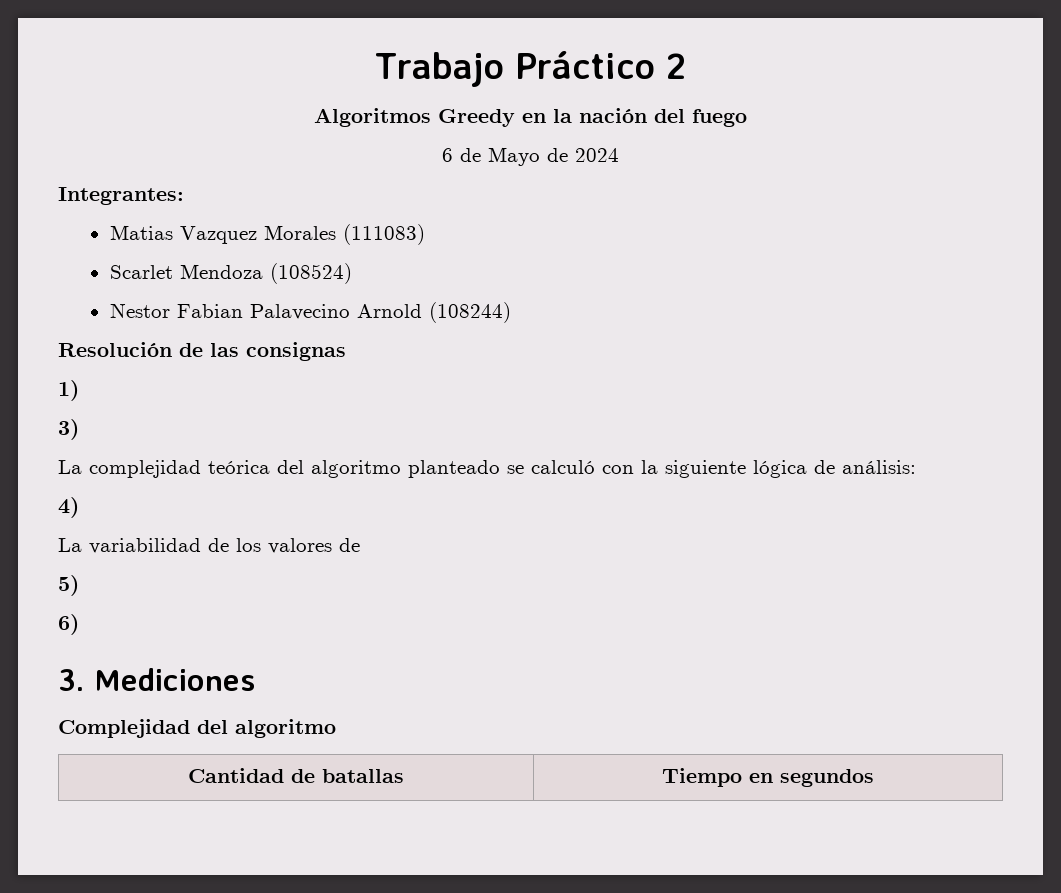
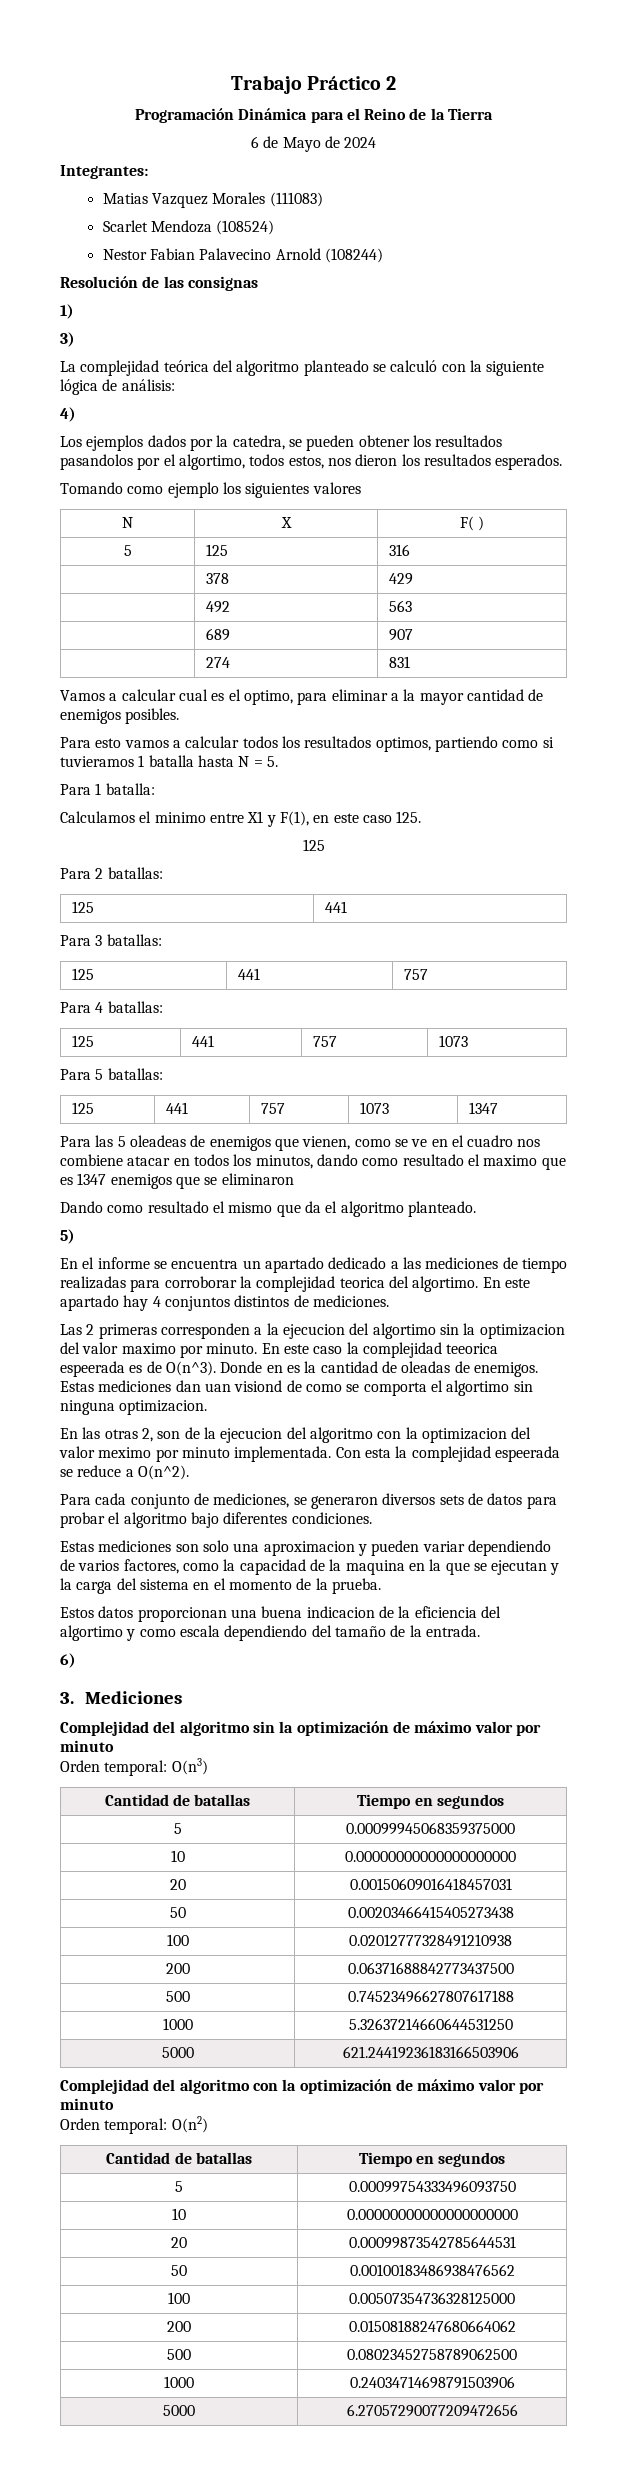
- Algoritmos Greedy en la nación del fuego
+ Programación Dinámica para el Reino de la Tierra
- La variabilidad de los valores de
+ Los ejemplos dados por la catedra, se pueden obtener los resultados pasandolos por el algortimo, todos estos, nos dieron los resultados esperados.
+ Tomando como ejemplo los siguientes valores
+ N | X | F( )
+ 5 | 125 | 316
+ | 378 | 429
+ | 492 | 563
+ | 689 | 907
+ | 274 | 831
+ Vamos a calcular cual es el optimo, para eliminar a la mayor cantidad de enemigos posibles.
+ Para esto vamos a calcular todos los resultados optimos, partiendo como si tuvieramos 1 batalla hasta N = 5.
+ Para 1 batalla:
+ Calculamos el minimo entre X1 y F(1), en este caso 125.
+ 125
+ Para 2 batallas:
+ 125 | 441
+ Para 3 batallas:
+ 125 | 441 | 757
+ Para 4 batallas:
+ 125 | 441 | 757 | 1073
+ Para 5 batallas:
+ 125 | 441 | 757 | 1073 | 1347
+ Para las 5 oleadeas de enemigos que vienen, como se ve en el cuadro nos combiene atacar en todos los minutos, dando como resultado el maximo que es 1347 enemigos que se eliminaron
+ Dando como resultado el mismo que da el algoritmo planteado.
  5)
+ En el informe se encuentra un apartado dedicado a las mediciones de tiempo realizadas para corroborar la complejidad teorica del algortimo. En este apartado hay 4 conjuntos distintos de mediciones.
+ Las 2 primeras corresponden a la ejecucion del algortimo sin la optimizacion del valor maximo por minuto. En este caso la complejidad teeorica espeerada es de O(n^3). Donde en es la cantidad de oleadas de enemigos. Estas mediciones dan uan visiond de como se comporta el algortimo sin ninguna optimizacion.
+ En las otras 2, son de la ejecucion del algoritmo con la optimizacion del valor meximo por minuto implementada. Con esta la complejidad espeerada se reduce a O(n^2).
+ Para cada conjunto de mediciones, se generaron diversos sets de datos para probar el algoritmo bajo diferentes condiciones.
+ Estas mediciones son solo una aproximacion y pueden variar dependiendo de varios factores, como la capacidad de la maquina en la que se ejecutan y la carga del sistema en el momento de la prueba.
+ Estos datos proporcionan una buena indicacion de la eficiencia del algortimo y como escala dependiendo del tamaño de la entrada.
- Complejidad del algoritmo
+ Complejidad del algoritmo sin la optimización de máximo valor por minuto
+ Orden temporal: O(n3)
  Cantidad de batallas | Tiempo en segundos
+ 5 | 0.00099945068359375000
+ 10 | 0.00000000000000000000
+ 20 | 0.00150609016418457031
+ 50 | 0.00203466415405273438
+ 100 | 0.02012777328491210938
+ 200 | 0.06371688842773437500
+ 500 | 0.74523496627807617188
+ 1000 | 5.32637214660644531250
+ 5000 | 621.24419236183166503906
+ Complejidad del algoritmo con la optimización de máximo valor por minuto
+ Orden temporal: O(n2)
+ Cantidad de batallas | Tiempo en segundos
+ 5 | 0.00099754333496093750
+ 10 | 0.00000000000000000000
+ 20 | 0.00099873542785644531
+ 50 | 0.00100183486938476562
+ 100 | 0.00507354736328125000
+ 200 | 0.01508188247680664062
+ 500 | 0.08023452758789062500
+ 1000 | 0.24034714698791503906
+ 5000 | 6.27057290077209472656

